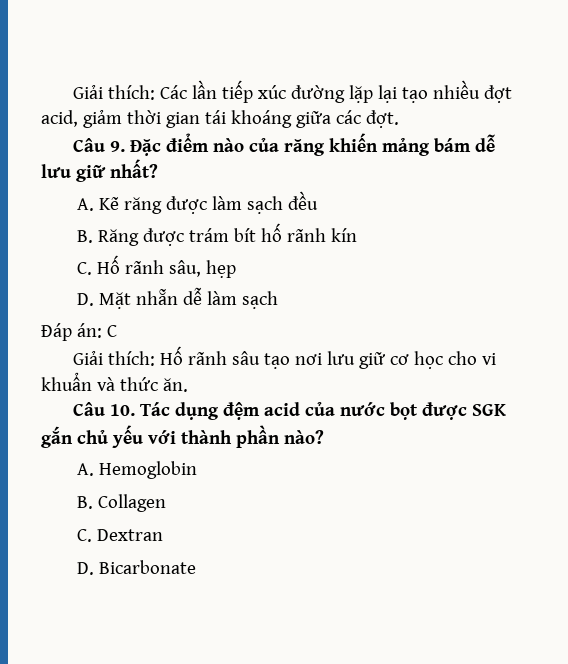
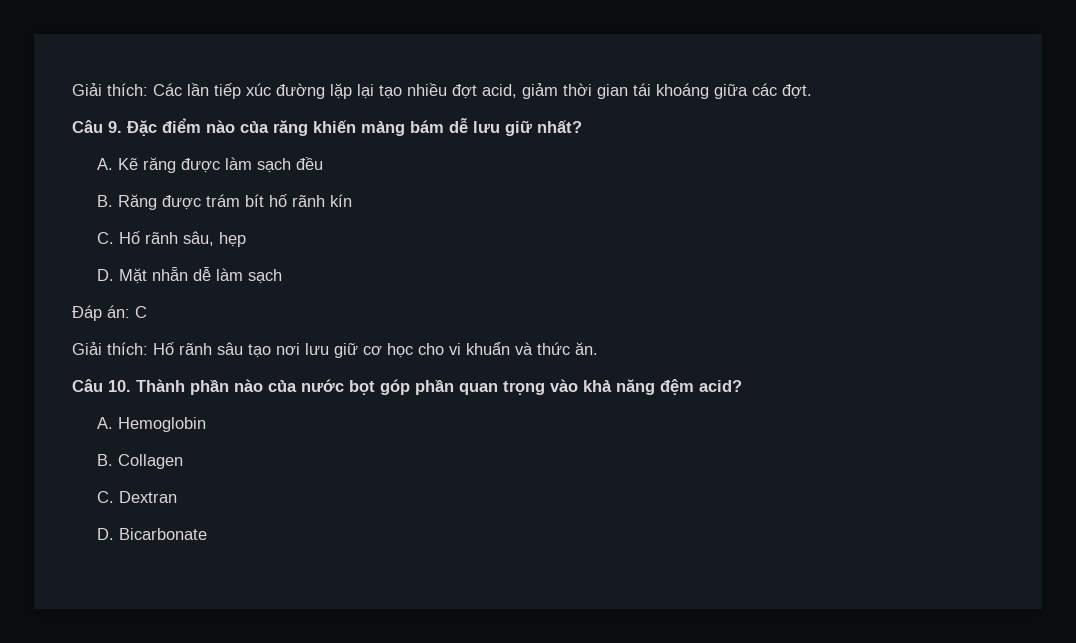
- Câu 10. Tác dụng đệm acid của nước bọt được SGK gắn chủ yếu với thành phần nào?
+ Câu 10. Thành phần nào của nước bọt góp phần quan trọng vào khả năng đệm acid?

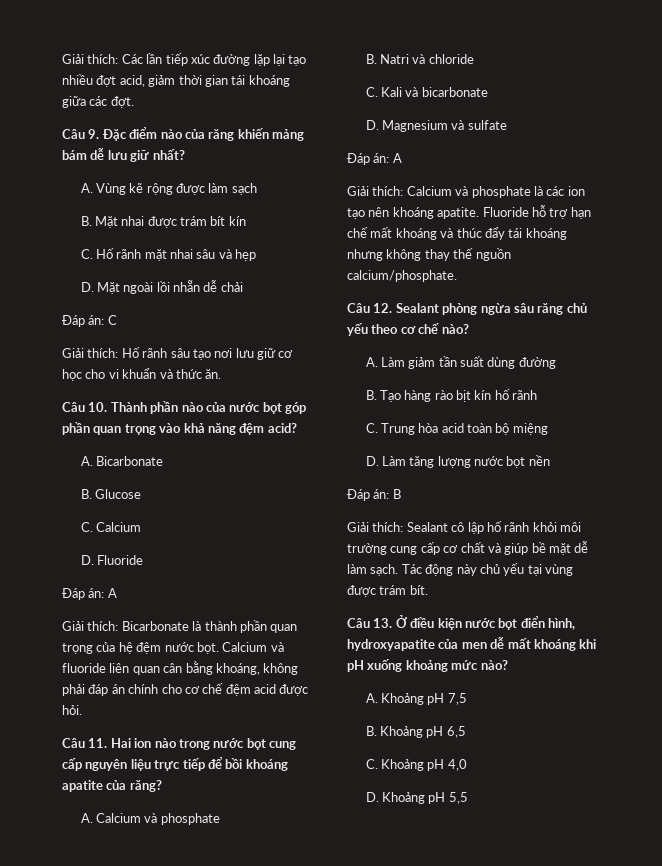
- A. Kẽ răng được làm sạch đều
- B. Răng được trám bít hố rãnh kín
+ A. Vùng kẽ rộng được làm sạch
+ B. Mặt nhai được trám bít kín
- C. Hố rãnh sâu, hẹp
+ C. Hố rãnh mặt nhai sâu và hẹp
- D. Mặt nhẵn dễ làm sạch
+ D. Mặt ngoài lồi nhẵn dễ chải
- A. Hemoglobin
- B. Collagen
- C. Dextran
- D. Bicarbonate
+ A. Bicarbonate
+ B. Glucose
+ C. Calcium
+ D. Fluoride
+ Đáp án: A
+ Giải thích: Bicarbonate là thành phần quan trọng của hệ đệm nước bọt. Calcium và fluoride liên quan cân bằng khoáng, không phải đáp án chính cho cơ chế đệm acid được hỏi.
+ Câu 11. Hai ion nào trong nước bọt cung cấp nguyên liệu trực tiếp để bồi khoáng apatite của răng?
+ A. Calcium và phosphate
+ B. Natri và chloride
+ C. Kali và bicarbonate
+ D. Magnesium và sulfate
+ Đáp án: A
+ Giải thích: Calcium và phosphate là các ion tạo nên khoáng apatite. Fluoride hỗ trợ hạn chế mất khoáng và thúc đẩy tái khoáng nhưng không thay thế nguồn calcium/phosphate.
+ Câu 12. Sealant phòng ngừa sâu răng chủ yếu theo cơ chế nào?
+ A. Làm giảm tần suất dùng đường
+ B. Tạo hàng rào bịt kín hố rãnh
+ C. Trung hòa acid toàn bộ miệng
+ D. Làm tăng lượng nước bọt nền
+ Đáp án: B
+ Giải thích: Sealant cô lập hố rãnh khỏi môi trường cung cấp cơ chất và giúp bề mặt dễ làm sạch. Tác động này chủ yếu tại vùng được trám bít.
+ Câu 13. Ở điều kiện nước bọt điển hình, hydroxyapatite của men dễ mất khoáng khi pH xuống khoảng mức nào?
+ A. Khoảng pH 7,5
+ B. Khoảng pH 6,5
+ C. Khoảng pH 4,0
+ D. Khoảng pH 5,5

